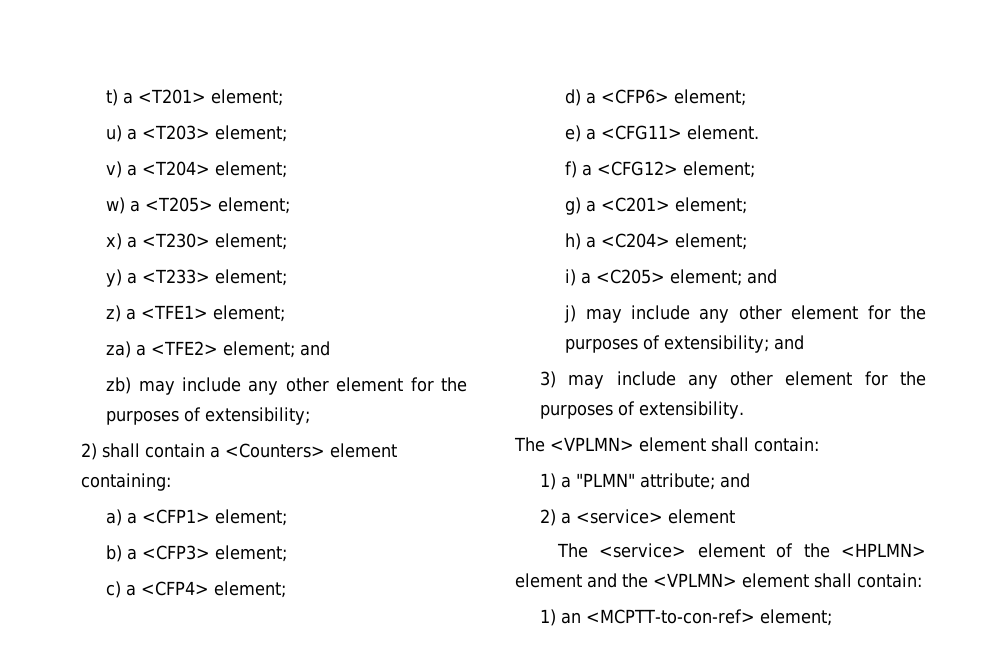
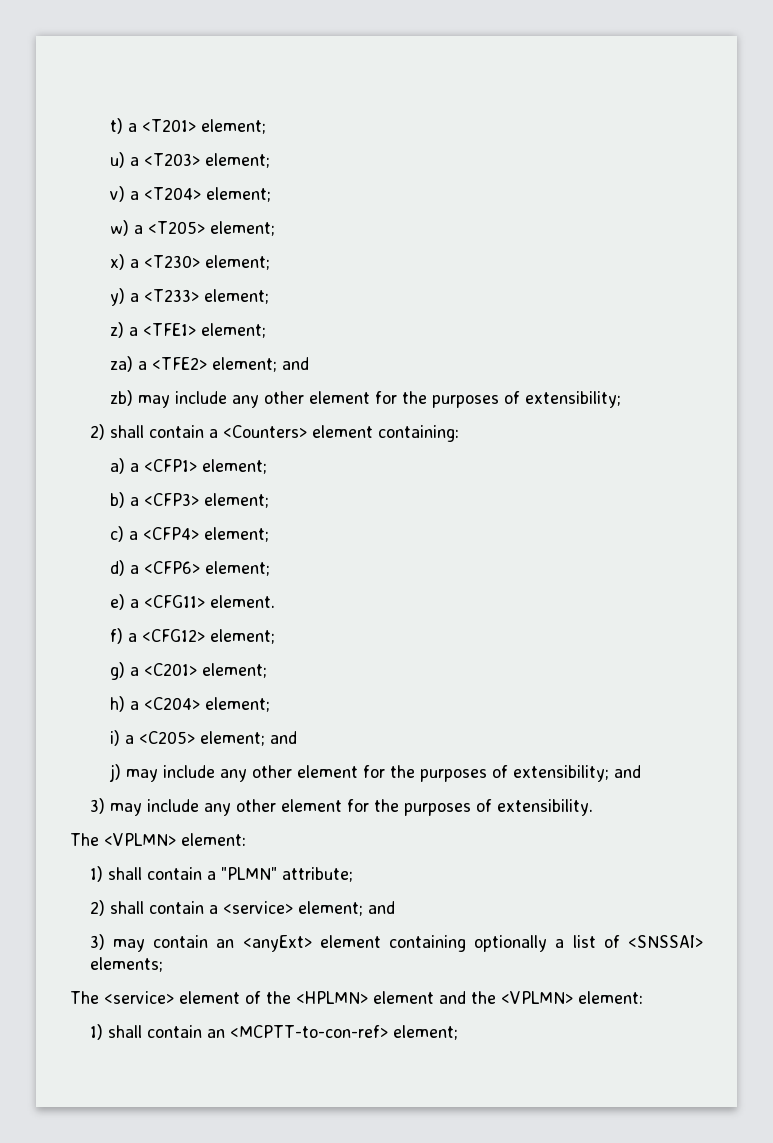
- The <VPLMN> element shall contain:
- 1) a "PLMN" attribute; and
- 2) a <service> element
+ The <VPLMN> element:
+ 1) shall contain a "PLMN" attribute;
+ 2) shall contain a <service> element; and
+ 3) may contain an <anyExt> element containing optionally a list of <SNSSAI> elements;
- The <service> element of the <HPLMN> element and the <VPLMN> element shall contain:
- 1) an <MCPTT-to-con-ref> element;
+ The <service> element of the <HPLMN> element and the <VPLMN> element:
+ 1) shall contain an <MCPTT-to-con-ref> element;

